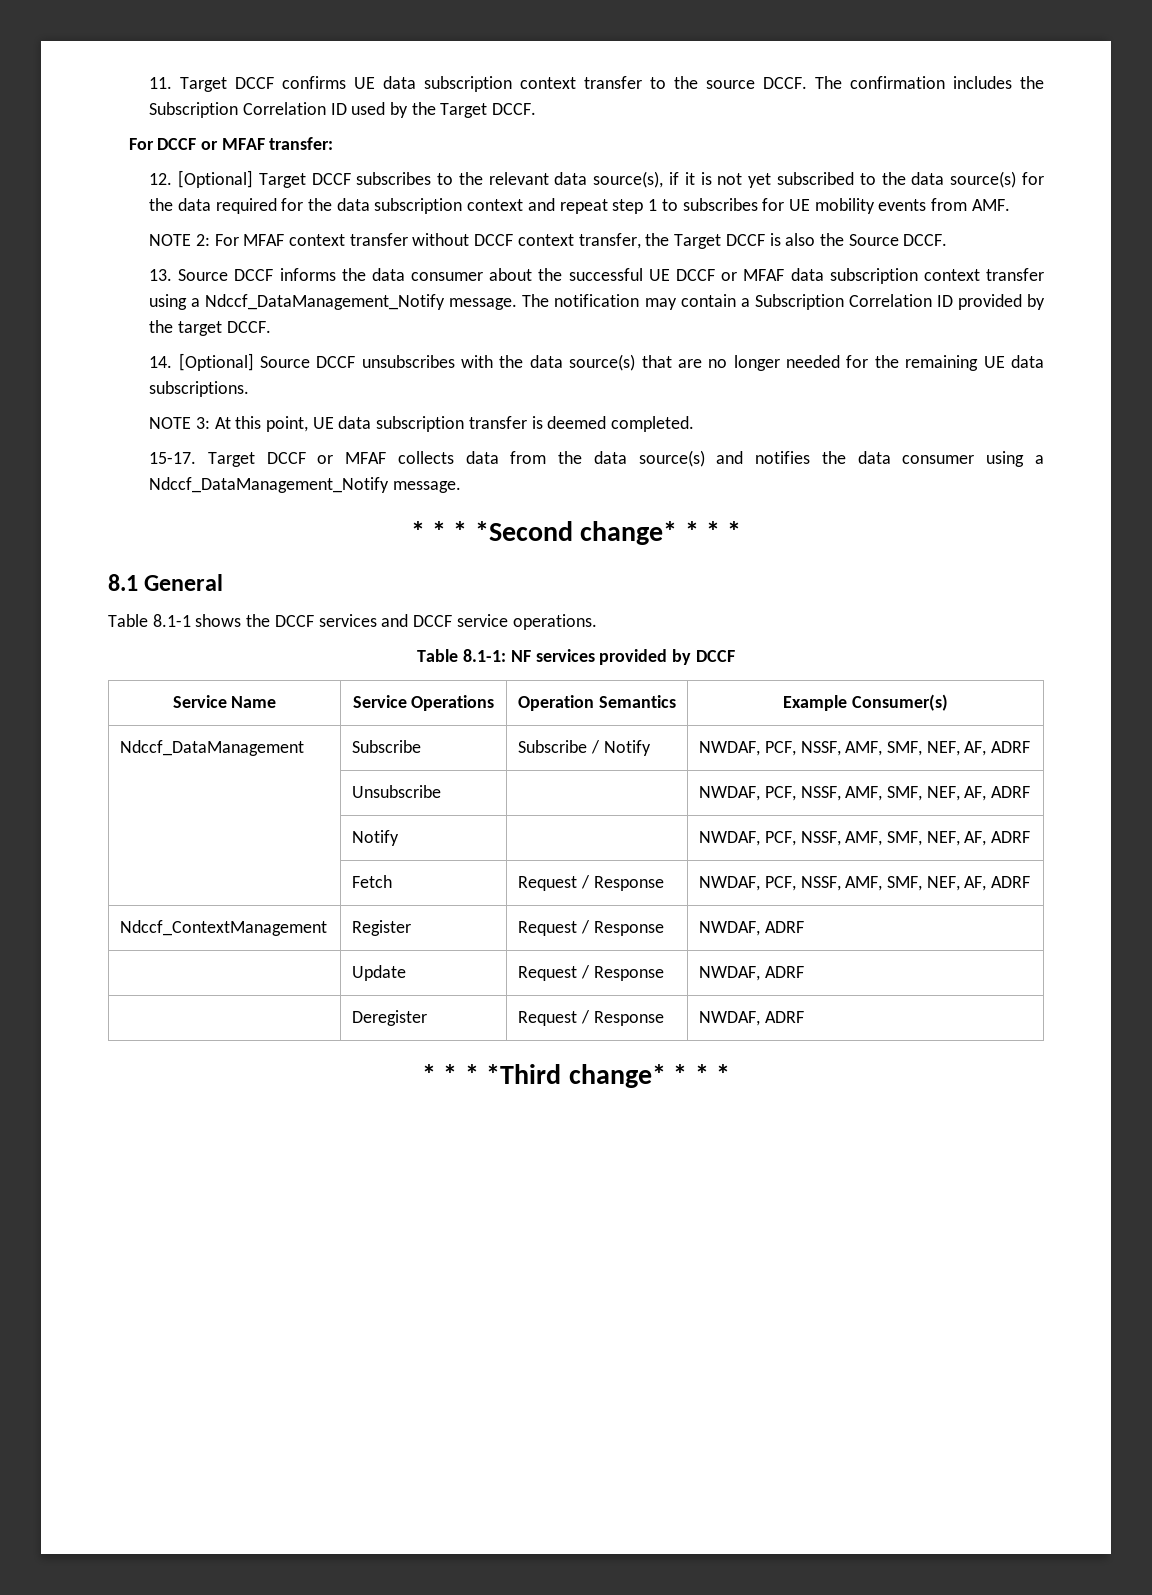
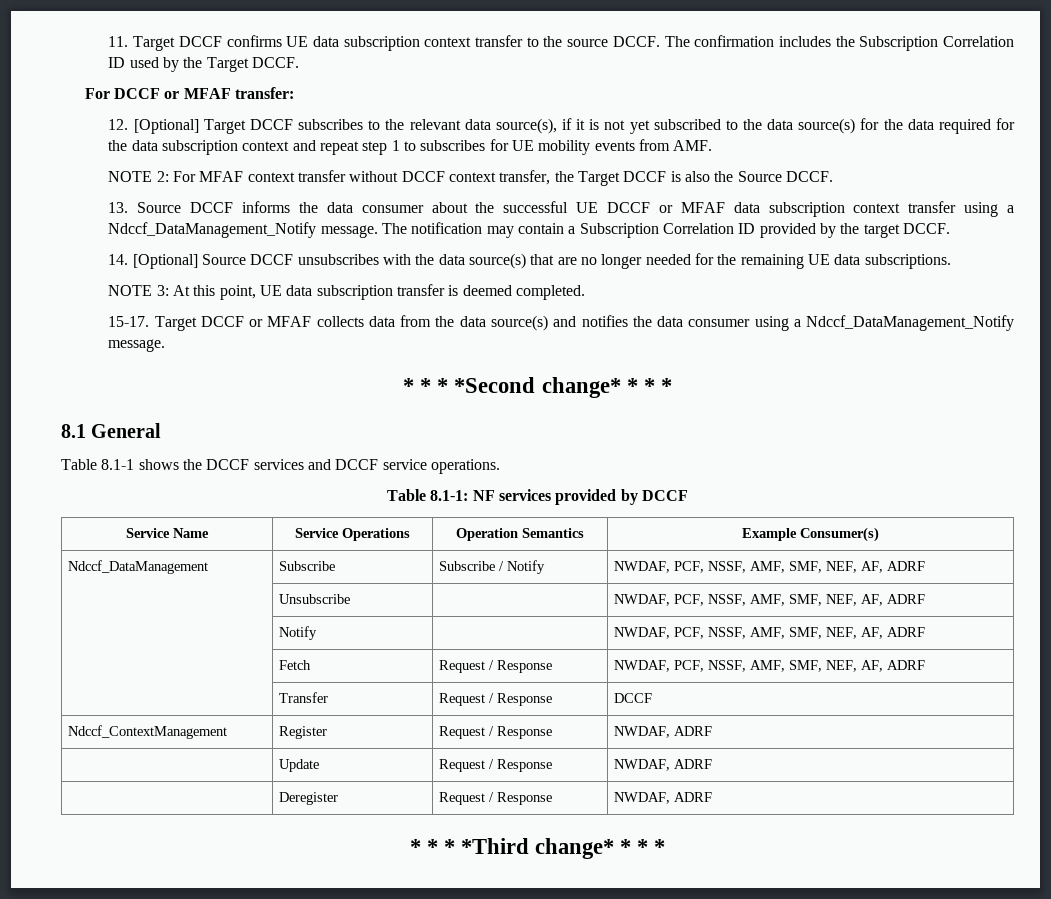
+ | Transfer | Request / Response | DCCF

